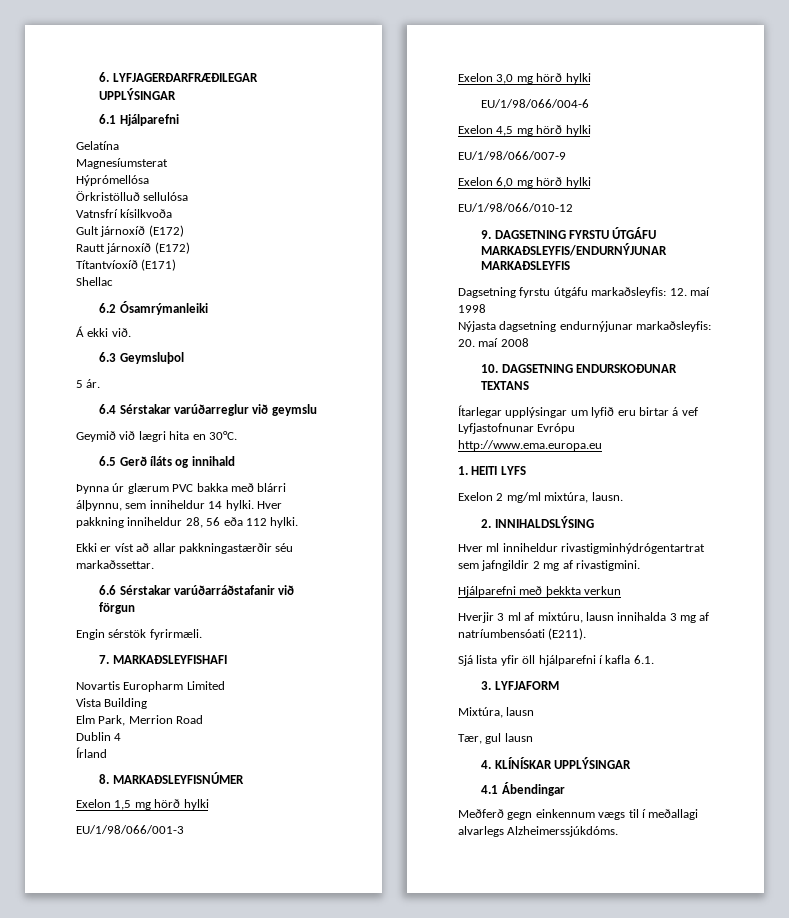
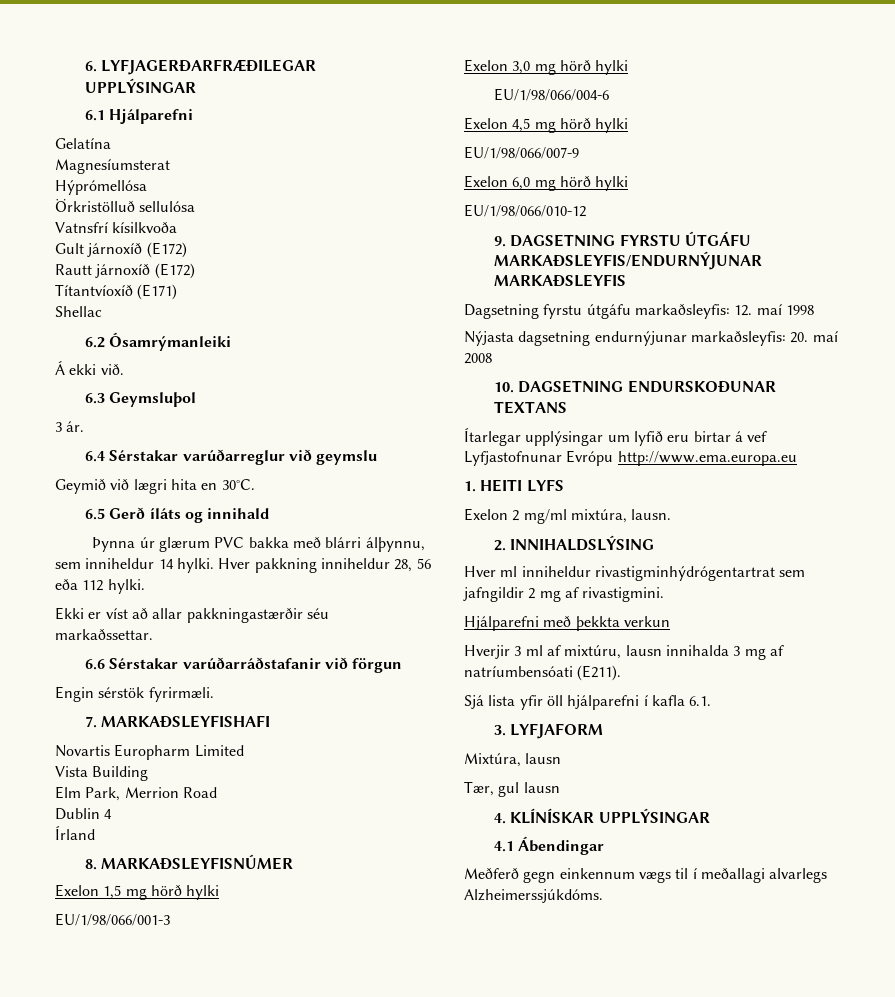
- 5 ár.
+ 3 ár.

